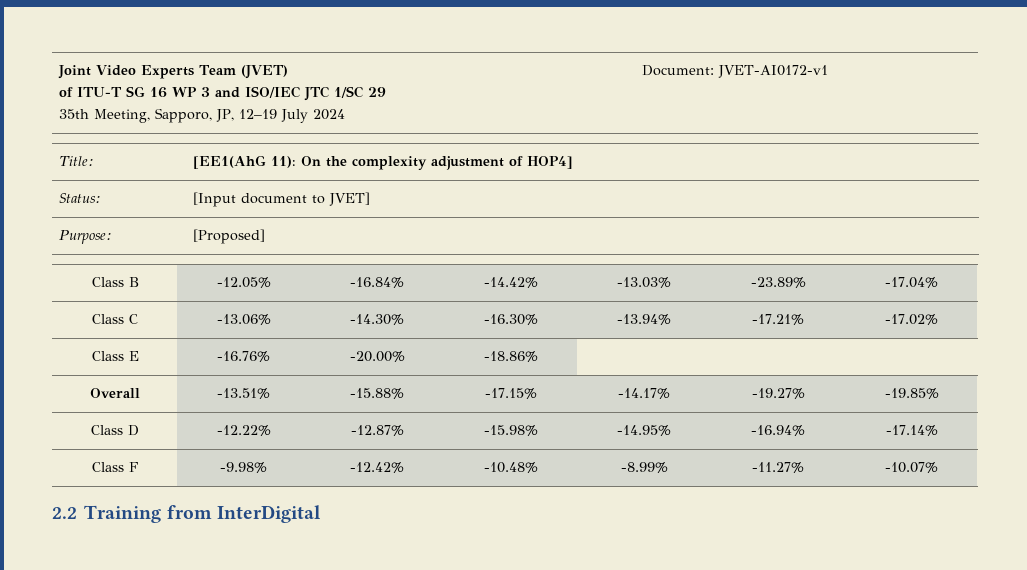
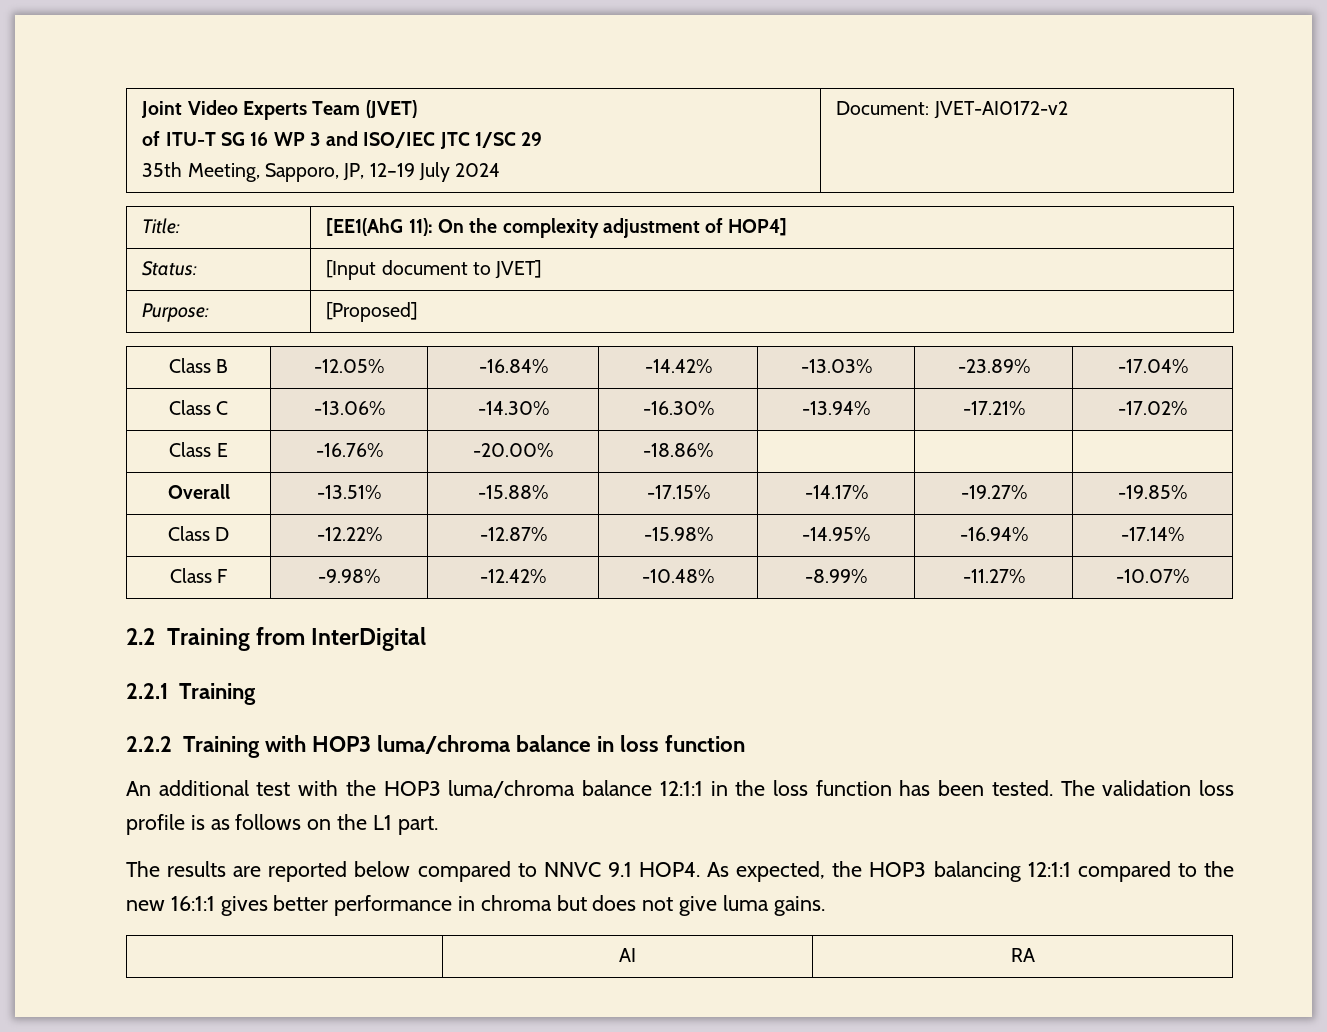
  Joint Video Experts Team (JVET)
  of ITU-T SG 16 WP 3 and ISO/IEC JTC 1/SC 29
- 35th Meeting, Sapporo, JP, 12–19 July 2024 | Document: JVET-AI0172-v1
+ 35th Meeting, Sapporo, JP, 12–19 July 2024 | Document: JVET-AI0172-v2
+ 2.2.1 Training
+ 2.2.2 Training with HOP3 luma/chroma balance in loss function
+ An additional test with the HOP3 luma/chroma balance 12:1:1 in the loss function has been tested. The validation loss profile is as follows on the L1 part.
+ The results are reported below compared to NNVC 9.1 HOP4. As expected, the HOP3 balancing 12:1:1 compared to the new 16:1:1 gives better performance in chroma but does not give luma gains.
+ | AI | RA

